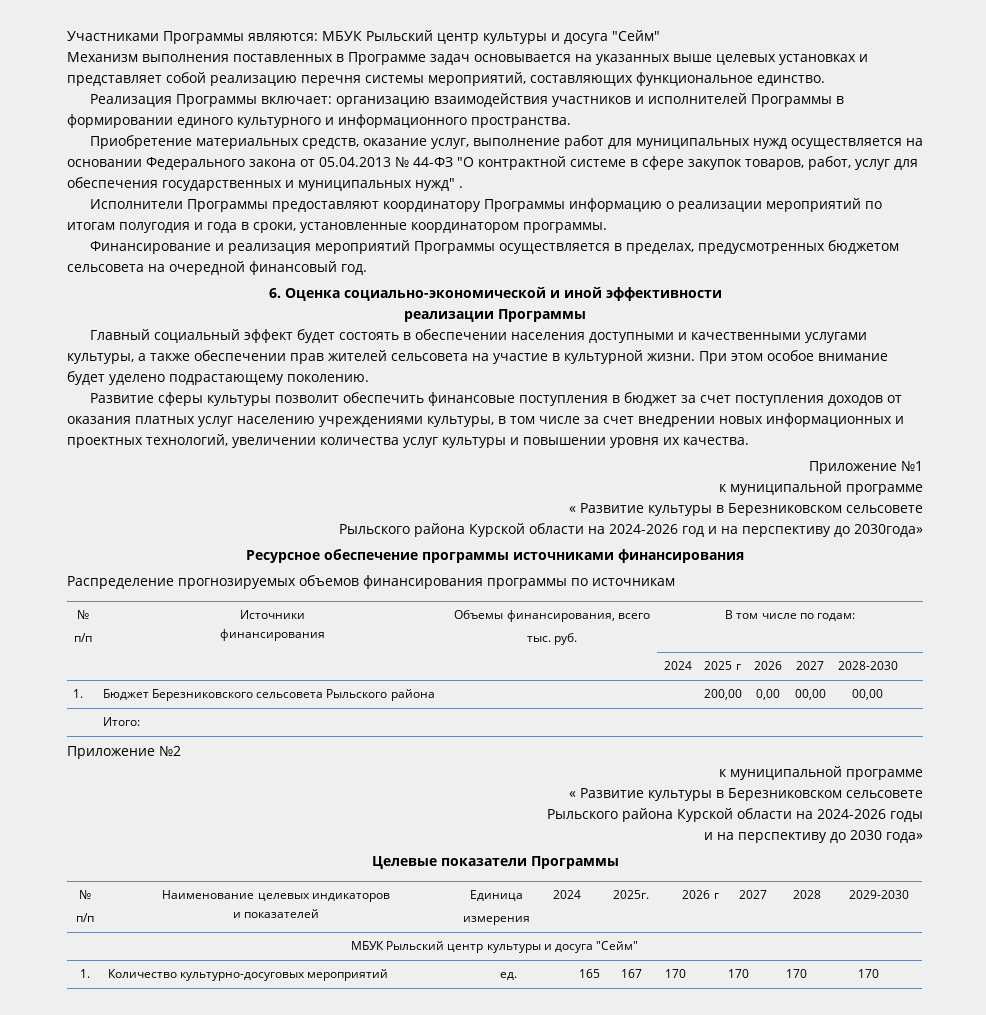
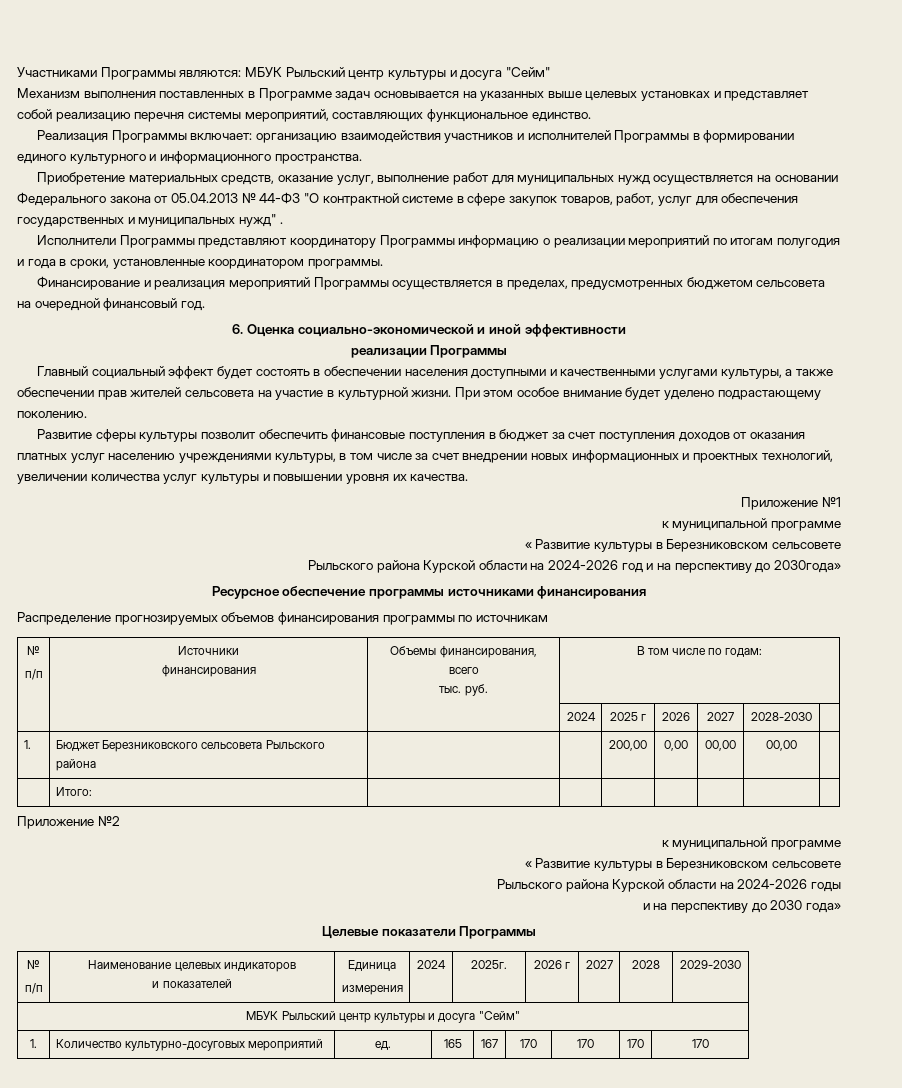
- Исполнители Программы предоставляют координатору Программы информацию о реализации мероприятий по итогам полугодия и года в сроки, установленные координатором программы.
+ Исполнители Программы представляют координатору Программы информацию о реализации мероприятий по итогам полугодия и года в сроки, установленные координатором программы.

